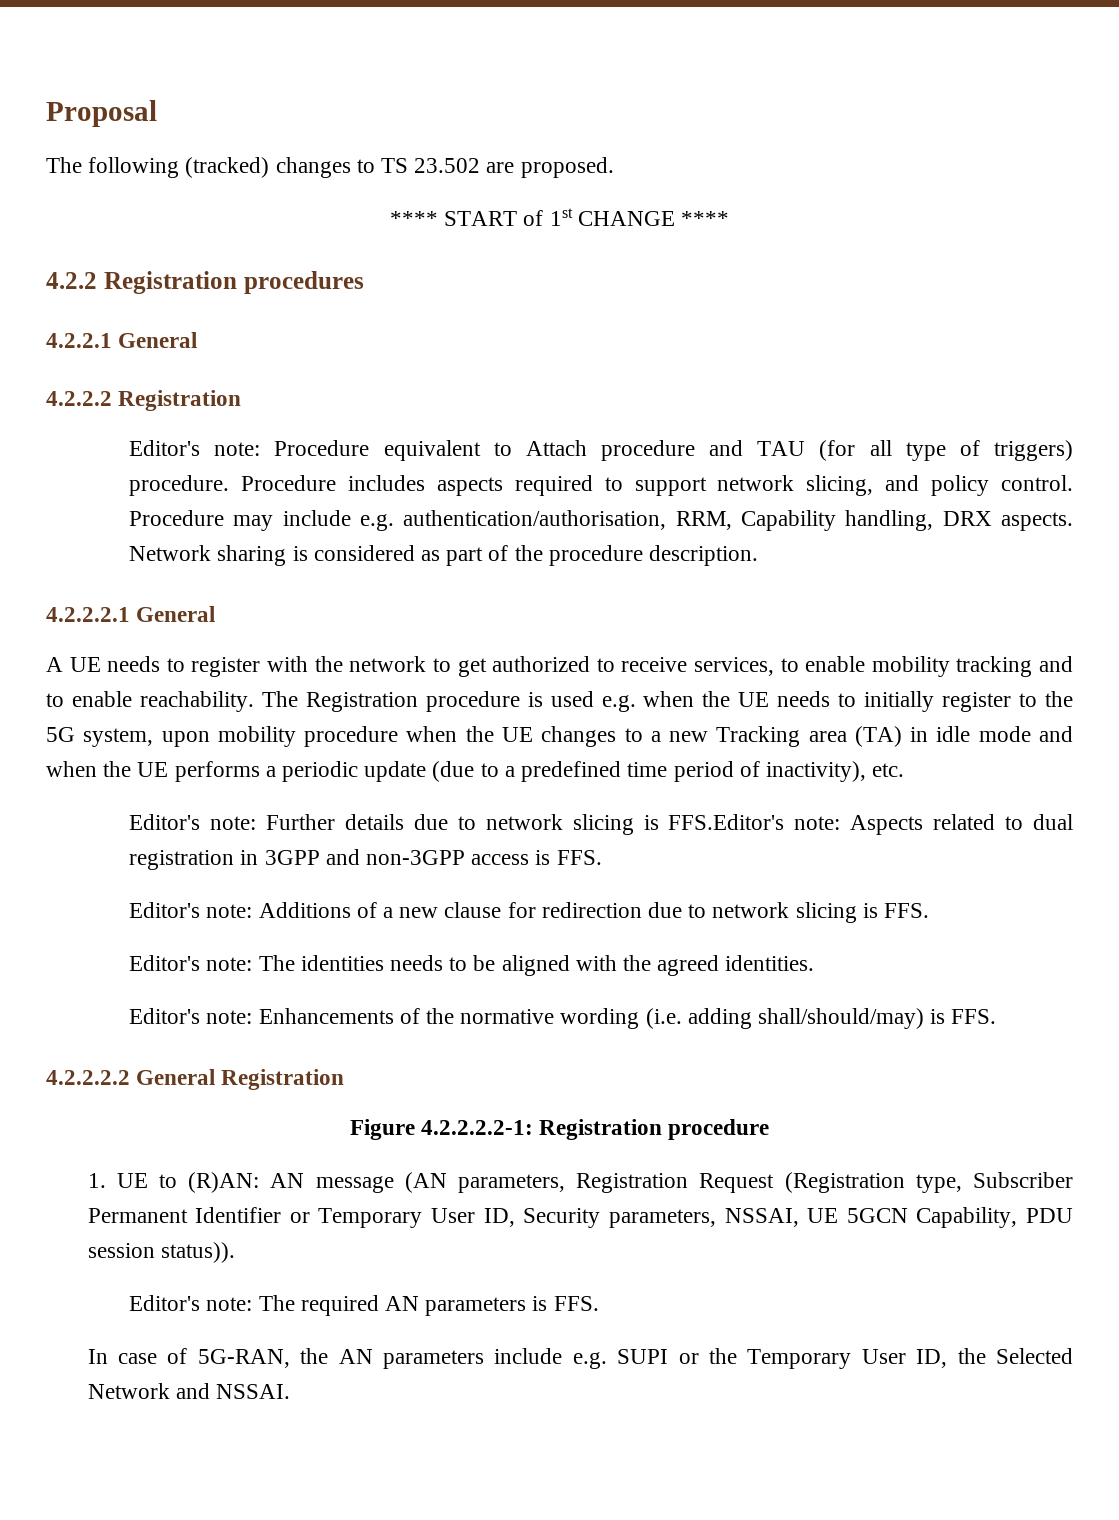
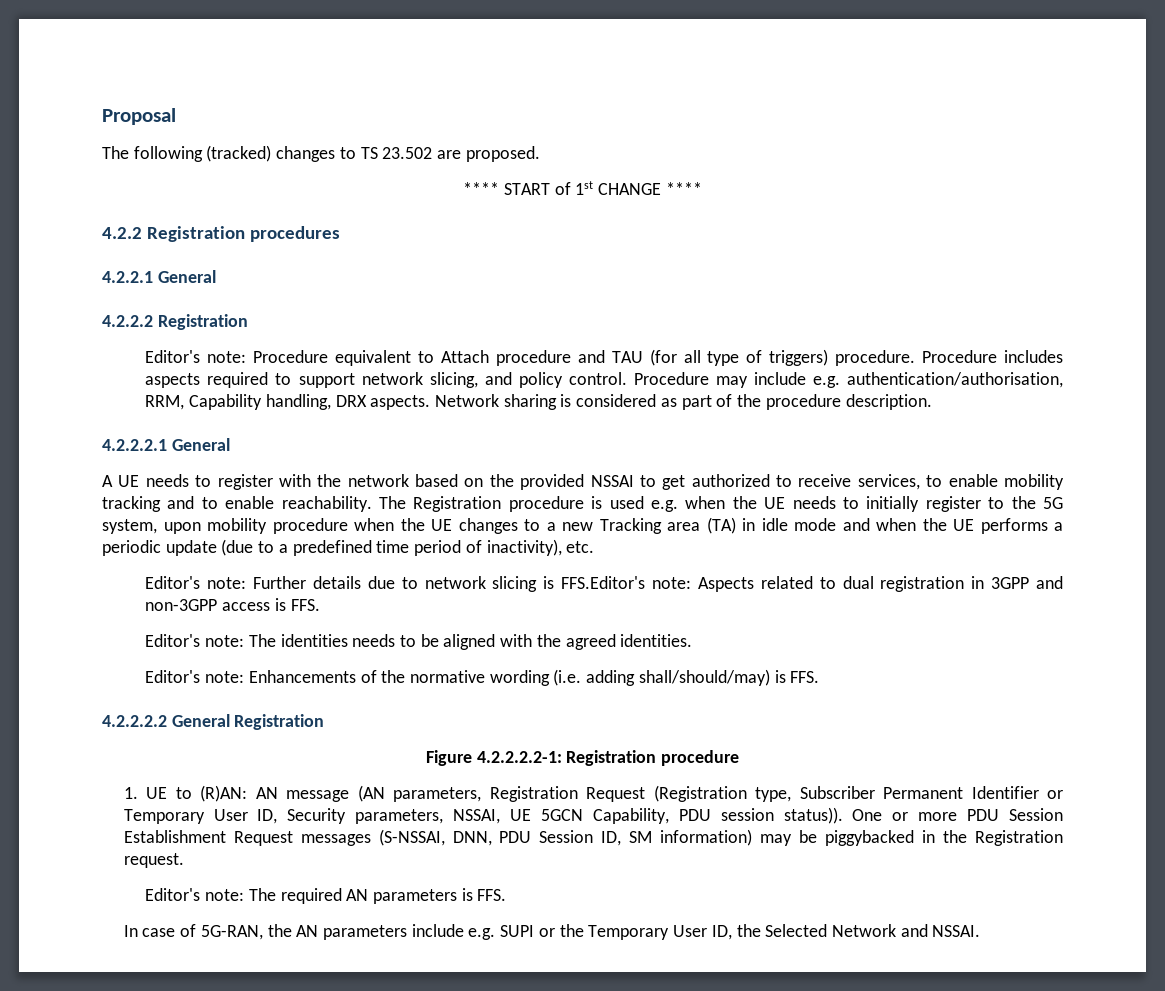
- A UE needs to register with the network to get authorized to receive services, to enable mobility tracking and to enable reachability.
+ A UE needs to register with the network based on the provided NSSAI to get authorized to receive services, to enable mobility tracking and to enable reachability.
- Editor's note: Additions of a new clause for redirection due to network slicing is FFS.
+ One or more PDU Session Establishment Request messages (S-NSSAI, DNN, PDU Session ID, SM information) may be piggybacked in the Registration request.

